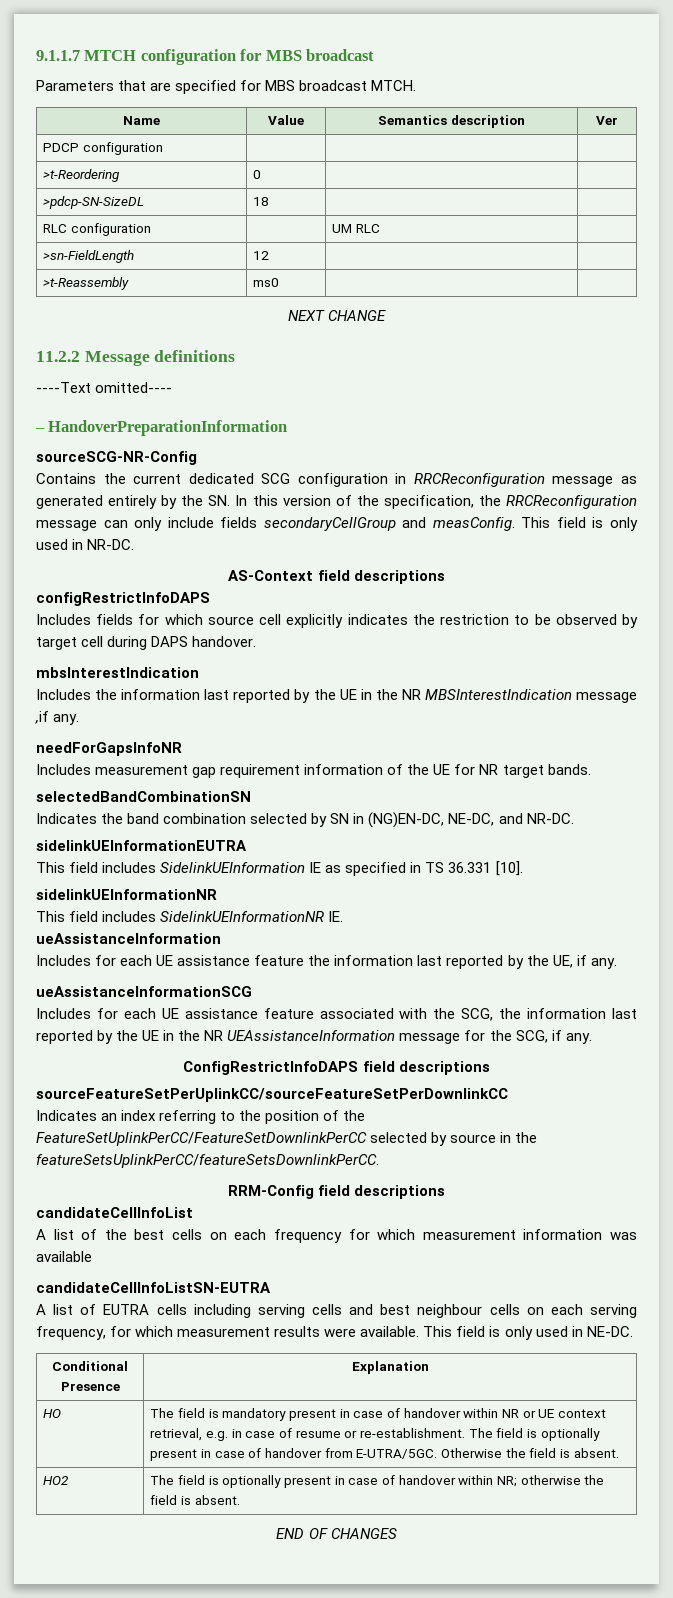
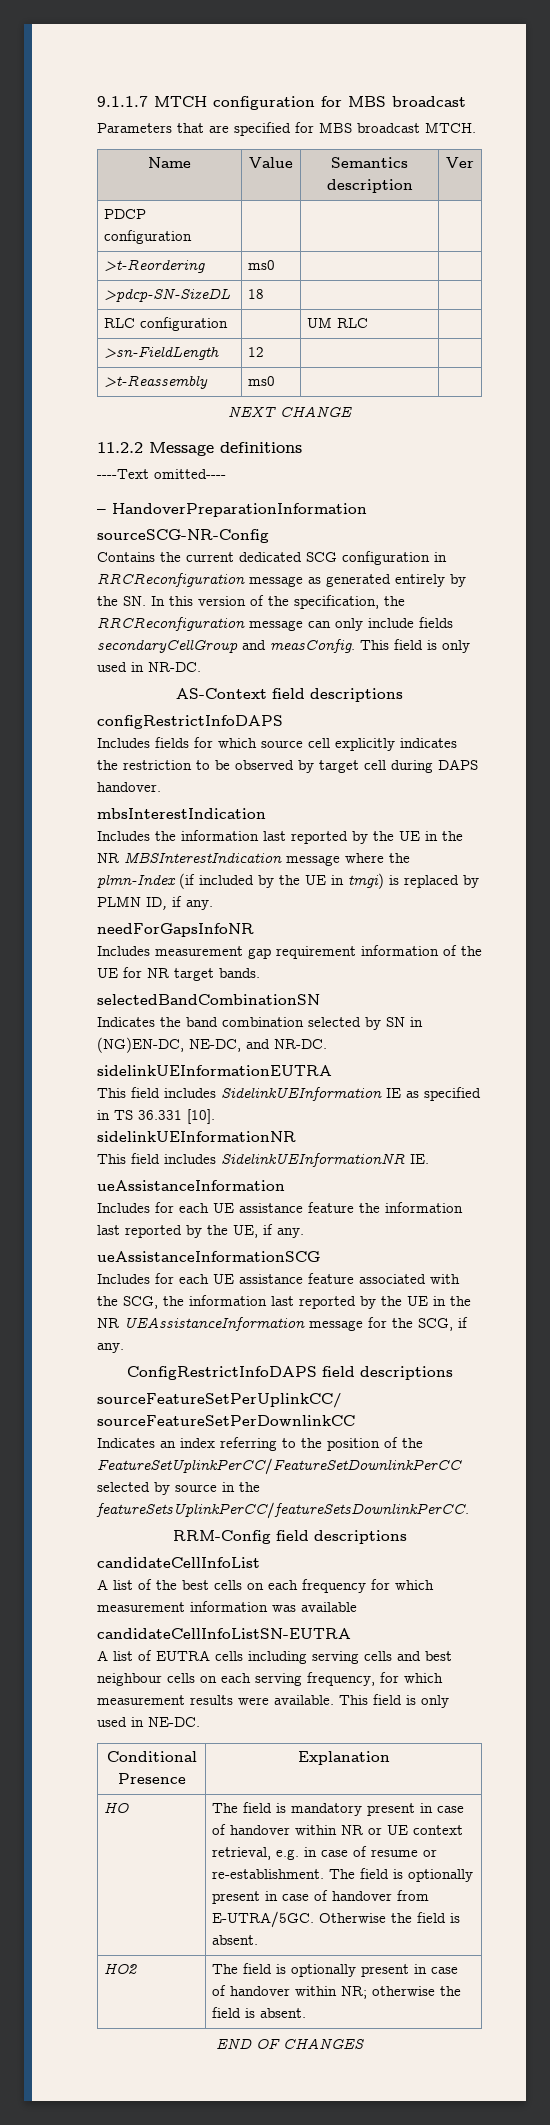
- >t-Reordering | 0 | |
+ >t-Reordering | ms0 | |
- Includes the information last reported by the UE in the NR MBSInterestIndication message ,if any.
+ Includes the information last reported by the UE in the NR MBSInterestIndication message where the plmn-Index (if included by the UE in tmgi) is replaced by PLMN ID, if any.

